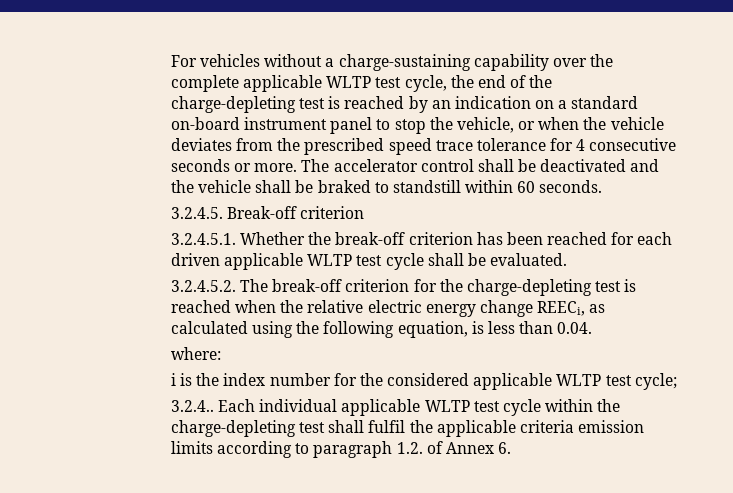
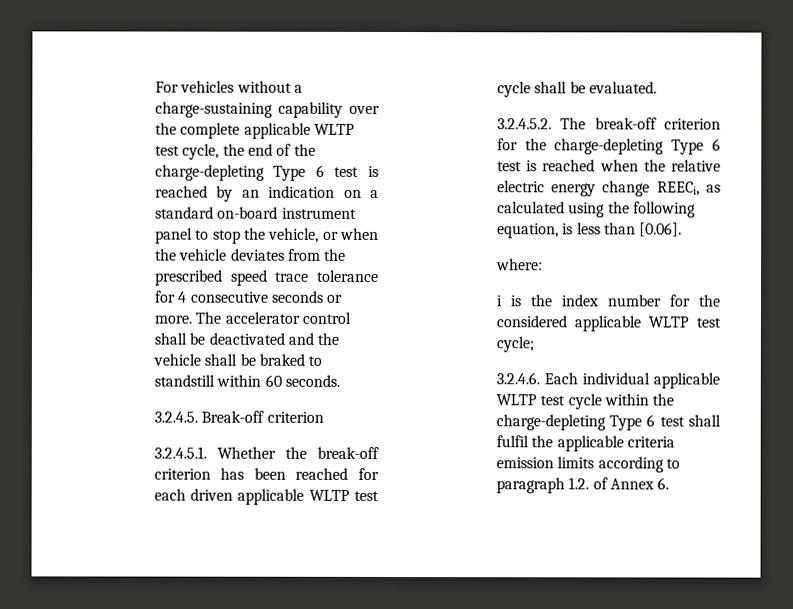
- For vehicles without a charge-sustaining capability over the complete applicable WLTP test cycle, the end of the charge-depleting test is reached by an indication on a standard on-board instrument panel to stop the vehicle, or when the vehicle deviates from the prescribed speed trace tolerance for 4 consecutive seconds or more.
+ For vehicles without a charge-sustaining capability over the complete applicable WLTP test cycle, the end of the charge-depleting Type 6 test is reached by an indication on a standard on-board instrument panel to stop the vehicle, or when the vehicle deviates from the prescribed speed trace tolerance for 4 consecutive seconds or more.
- 3.2.4.5.2. The break-off criterion for the charge-depleting test is reached when the relative electric energy change REECi, as calculated using the following equation, is less than 0.04.
+ 3.2.4.5.2. The break-off criterion for the charge-depleting Type 6 test is reached when the relative electric energy change REECi, as calculated using the following equation, is less than [0.06].
- 3.2.4.. Each individual applicable WLTP test cycle within the charge-depleting test shall fulfil the applicable criteria emission limits according to paragraph 1.2. of Annex 6.
+ 3.2.4.6. Each individual applicable WLTP test cycle within the charge-depleting Type 6 test shall fulfil the applicable criteria emission limits according to paragraph 1.2. of Annex 6.

